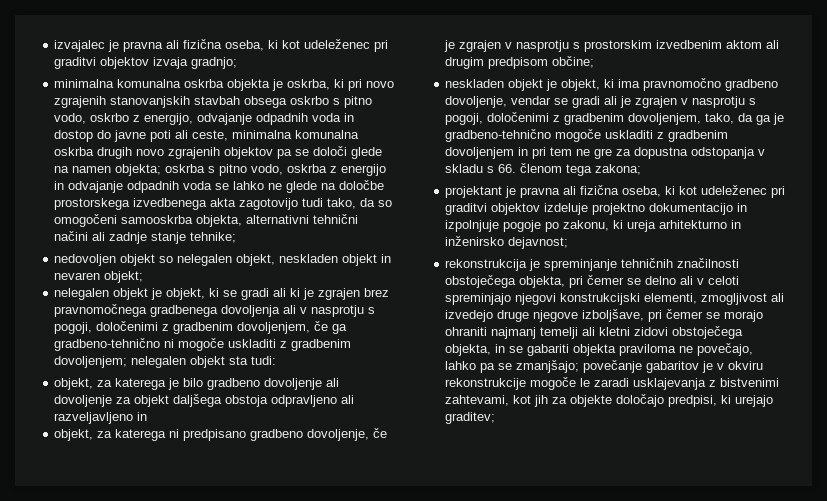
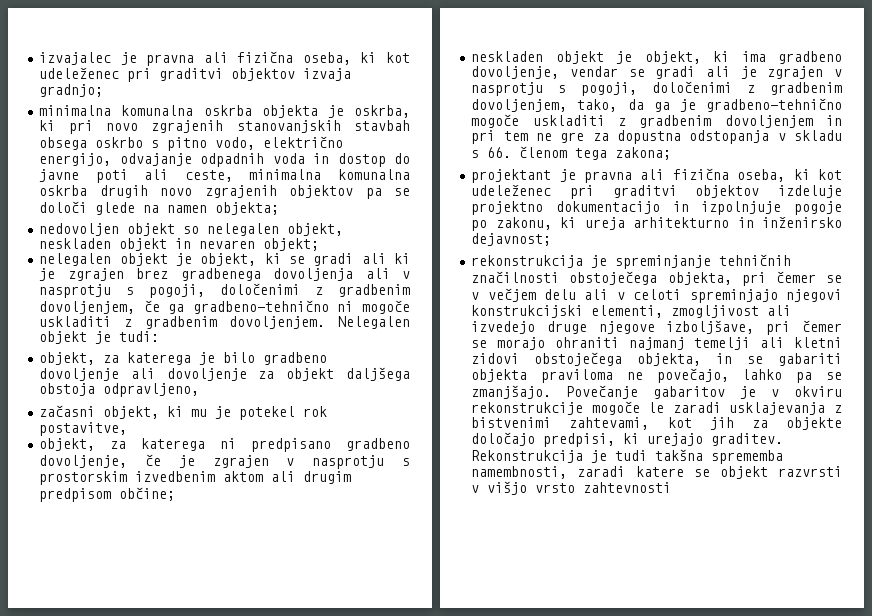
- minimalna komunalna oskrba objekta je oskrba, ki pri novo zgrajenih stanovanjskih stavbah obsega oskrbo s pitno vodo, oskrbo z energijo, odvajanje odpadnih voda in dostop do javne poti ali ceste, minimalna komunalna oskrba drugih novo zgrajenih objektov pa se določi glede na namen objekta; oskrba s pitno vodo, oskrba z energijo in odvajanje odpadnih voda se lahko ne glede na določbe prostorskega izvedbenega akta zagotovijo tudi tako, da so omogočeni samooskrba objekta, alternativni tehnični načini ali zadnje stanje tehnike;
+ minimalna komunalna oskrba objekta je oskrba, ki pri novo zgrajenih stanovanjskih stavbah obsega oskrbo s pitno vodo, električno energijo, odvajanje odpadnih voda in dostop do javne poti ali ceste, minimalna komunalna oskrba drugih novo zgrajenih objektov pa se določi glede na namen objekta;
- nelegalen objekt je objekt, ki se gradi ali ki je zgrajen brez pravnomočnega gradbenega dovoljenja ali v nasprotju s pogoji, določenimi z gradbenim dovoljenjem, če ga gradbeno-tehnično ni mogoče uskladiti z gradbenim dovoljenjem; nelegalen objekt sta tudi:
+ nelegalen objekt je objekt, ki se gradi ali ki je zgrajen brez gradbenega dovoljenja ali v nasprotju s pogoji, določenimi z gradbenim dovoljenjem, če ga gradbeno-tehnično ni mogoče uskladiti z gradbenim dovoljenjem. Nelegalen objekt je tudi:
- objekt, za katerega je bilo gradbeno dovoljenje ali dovoljenje za objekt daljšega obstoja odpravljeno ali razveljavljeno in
+ objekt, za katerega je bilo gradbeno dovoljenje ali dovoljenje za objekt daljšega obstoja odpravljeno,
+ začasni objekt, ki mu je potekel rok postavitve,
- neskladen objekt je objekt, ki ima pravnomočno gradbeno dovoljenje, vendar se gradi ali je zgrajen v nasprotju s pogoji, določenimi z gradbenim dovoljenjem, tako, da ga je gradbeno-tehnično mogoče uskladiti z gradbenim dovoljenjem in pri tem ne gre za dopustna odstopanja v skladu s 66. členom tega zakona;
+ neskladen objekt je objekt, ki ima gradbeno dovoljenje, vendar se gradi ali je zgrajen v nasprotju s pogoji, določenimi z gradbenim dovoljenjem, tako, da ga je gradbeno-tehnično mogoče uskladiti z gradbenim dovoljenjem in pri tem ne gre za dopustna odstopanja v skladu s 66. členom tega zakona;
- rekonstrukcija je spreminjanje tehničnih značilnosti obstoječega objekta, pri čemer se delno ali v celoti spreminjajo njegovi konstrukcijski elementi, zmogljivost ali izvedejo druge njegove izboljšave, pri čemer se morajo ohraniti najmanj temelji ali kletni zidovi obstoječega objekta, in se gabariti objekta praviloma ne povečajo, lahko pa se zmanjšajo; povečanje gabaritov je v okviru rekonstrukcije mogoče le zaradi usklajevanja z bistvenimi zahtevami, kot jih za objekte določajo predpisi, ki urejajo graditev;
+ rekonstrukcija je spreminjanje tehničnih značilnosti obstoječega objekta, pri čemer se v večjem delu ali v celoti spreminjajo njegovi konstrukcijski elementi, zmogljivost ali izvedejo druge njegove izboljšave, pri čemer se morajo ohraniti najmanj temelji ali kletni zidovi obstoječega objekta, in se gabariti objekta praviloma ne povečajo, lahko pa se zmanjšajo. Povečanje gabaritov je v okviru rekonstrukcije mogoče le zaradi usklajevanja z bistvenimi zahtevami, kot jih za objekte določajo predpisi, ki urejajo graditev. Rekonstrukcija je tudi takšna sprememba namembnosti, zaradi katere se objekt razvrsti v višjo vrsto zahtevnosti

